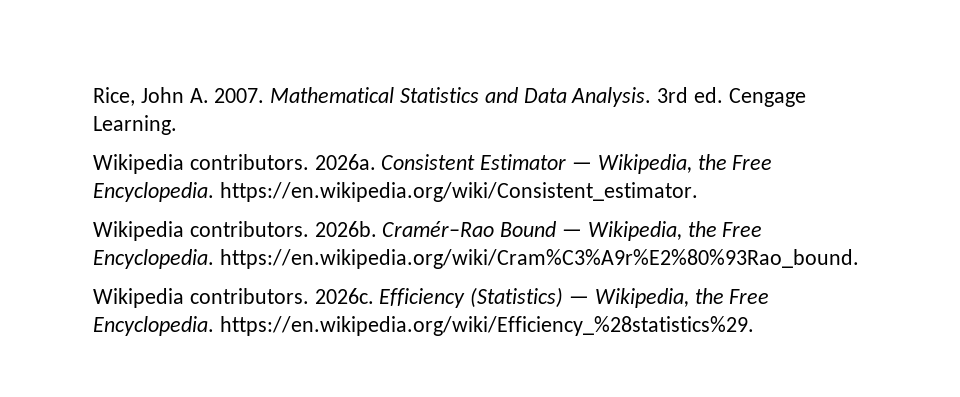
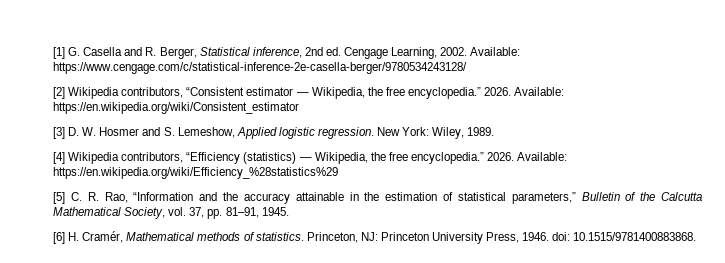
- Rice, John A. 2007. Mathematical Statistics and Data Analysis. 3rd ed. Cengage Learning.
- Wikipedia contributors. 2026a. Consistent Estimator — Wikipedia, the Free Encyclopedia. https://en.wikipedia.org/wiki/Consistent_estimator.
- Wikipedia contributors. 2026b. Cramér–Rao Bound — Wikipedia, the Free Encyclopedia. https://en.wikipedia.org/wiki/Cram%C3%A9r%E2%80%93Rao_bound.
- Wikipedia contributors. 2026c. Efficiency (Statistics) — Wikipedia, the Free Encyclopedia. https://en.wikipedia.org/wiki/Efficiency_%28statistics%29.
+ [1] G. Casella and R. Berger, Statistical inference, 2nd ed. Cengage Learning, 2002. Available: https://www.cengage.com/c/statistical-inference-2e-casella-berger/9780534243128/
+ [2] Wikipedia contributors, “Consistent estimator — Wikipedia, the free encyclopedia.” 2026. Available: https://en.wikipedia.org/wiki/Consistent_estimator
+ [3] D. W. Hosmer and S. Lemeshow, Applied logistic regression. New York: Wiley, 1989.
+ [4] Wikipedia contributors, “Efficiency (statistics) — Wikipedia, the free encyclopedia.” 2026. Available: https://en.wikipedia.org/wiki/Efficiency_%28statistics%29
+ [5] C. R. Rao, “Information and the accuracy attainable in the estimation of statistical parameters,” Bulletin of the Calcutta Mathematical Society, vol. 37, pp. 81–91, 1945.
+ [6] H. Cramér, Mathematical methods of statistics. Princeton, NJ: Princeton University Press, 1946. doi: 10.1515/9781400883868.

